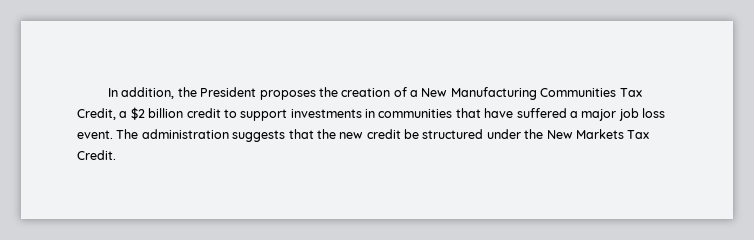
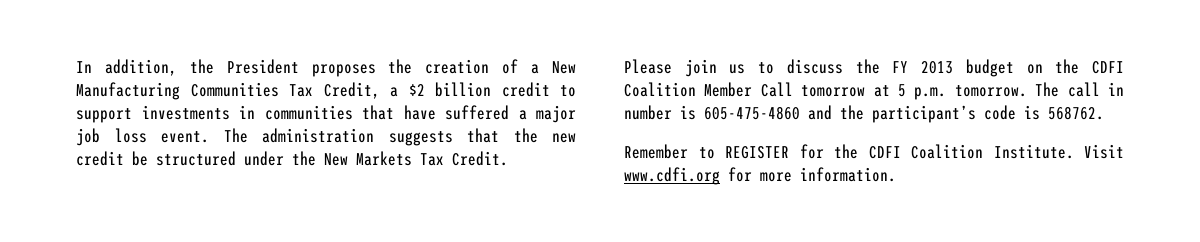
+ Please join us to discuss the FY 2013 budget on the CDFI Coalition Member Call tomorrow at 5 p.m. tomorrow. The call in number is 605-475-4860 and the participant’s code is 568762.
+ Remember to REGISTER for the CDFI Coalition Institute. Visit www.cdfi.org for more information.

